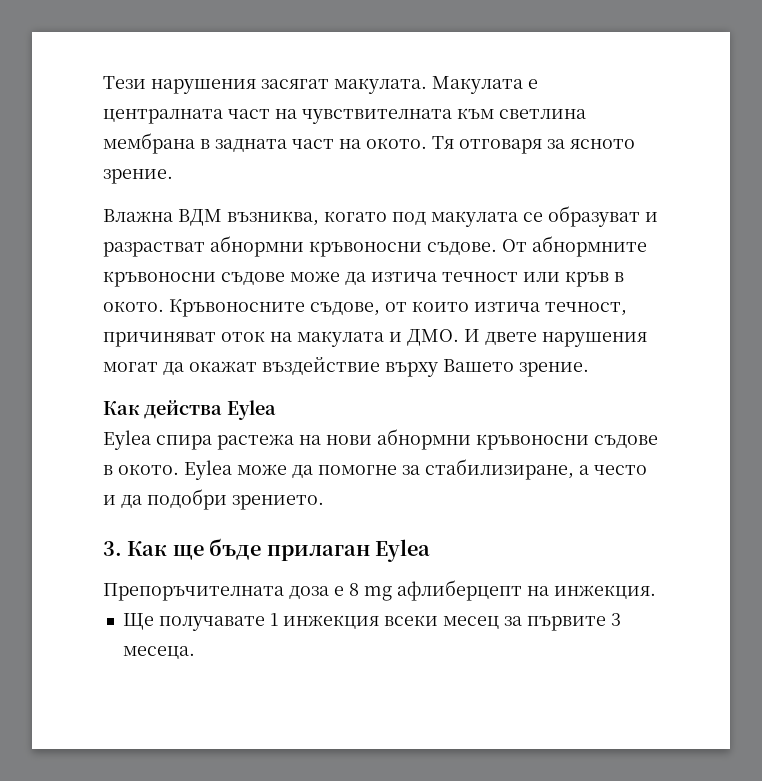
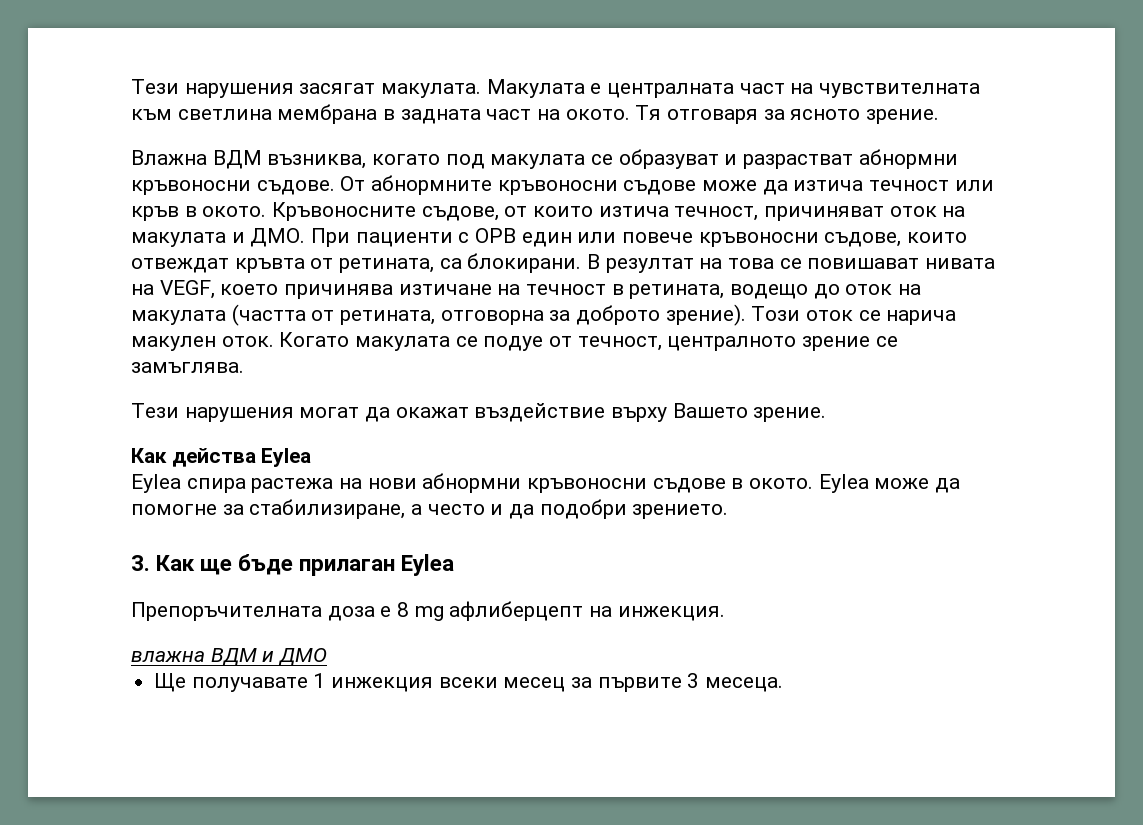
- Кръвоносните съдове, от които изтича течност, причиняват оток на макулата и ДМО. И двете нарушения могат да окажат въздействие върху Вашето зрение.
+ Кръвоносните съдове, от които изтича течност, причиняват оток на макулата и ДМО. При пациенти с ОРВ един или повече кръвоносни съдове, които отвеждат кръвта от ретината, са блокирани. В резултат на това се повишават нивата на VEGF, което причинява изтичане на течност в ретината, водещо до оток на макулата (частта от ретината, отговорна за доброто зрение). Този оток се нарича макулен оток. Когато макулата се подуе от течност, централното зрение се замъглява.
+ Тези нарушения могат да окажат въздействие върху Вашето зрение.
+ влажна ВДМ и ДМО

